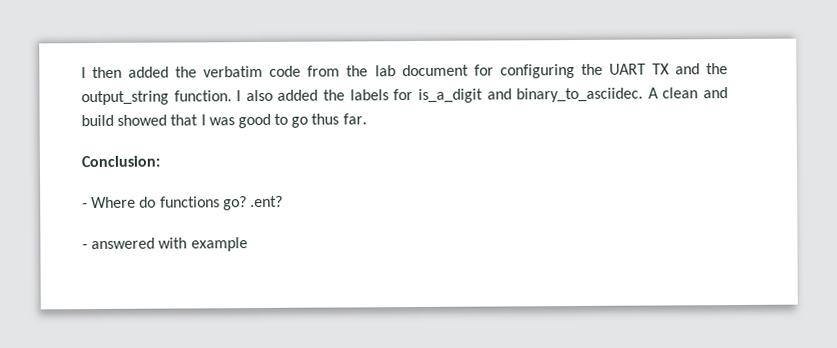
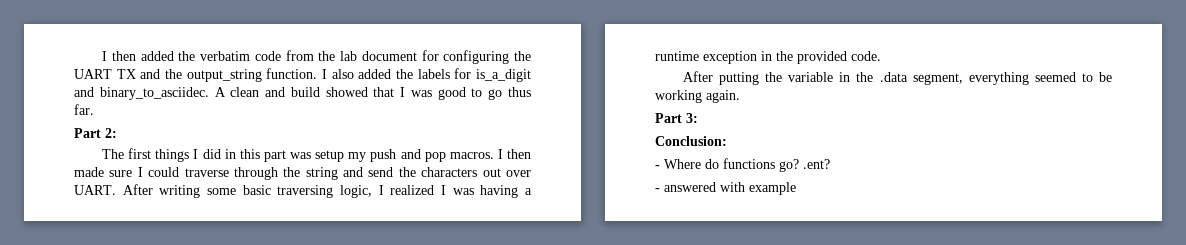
+ Part 2:
+ The first things I did in this part was setup my push and pop macros. I then made sure I could traverse through the string and send the characters out over UART. After writing some basic traversing logic, I realized I was having a runtime exception in the provided code.
+ After putting the variable in the .data segment, everything seemed to be working again.
+ Part 3:

